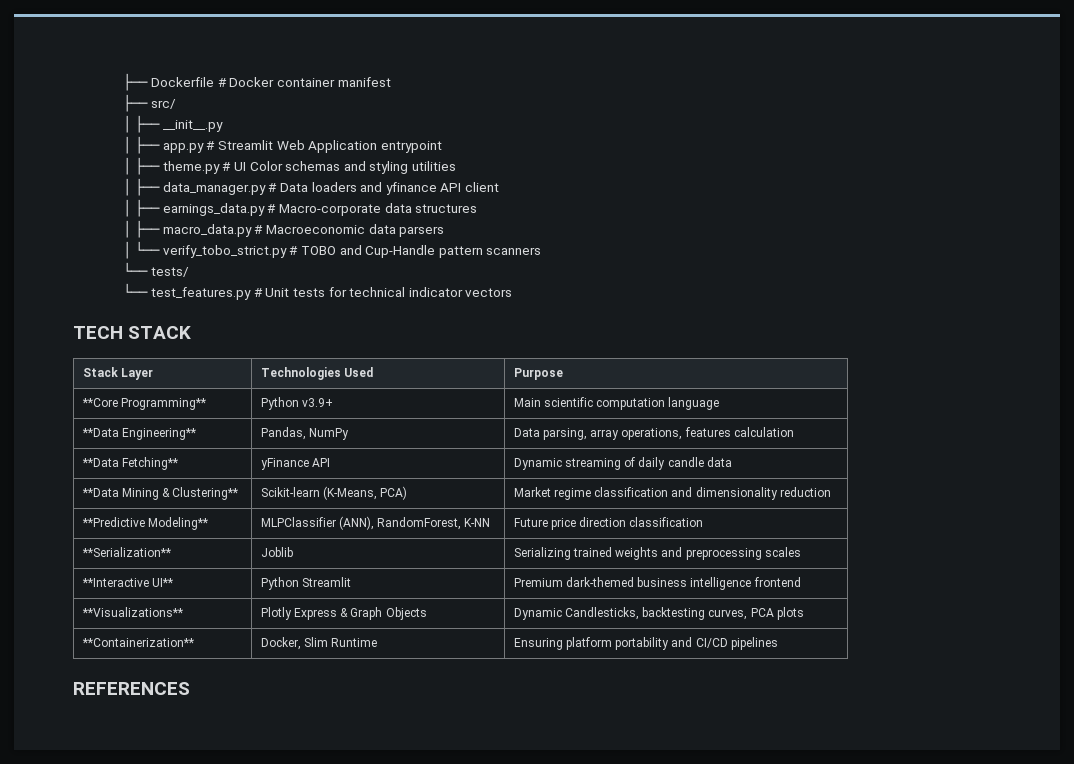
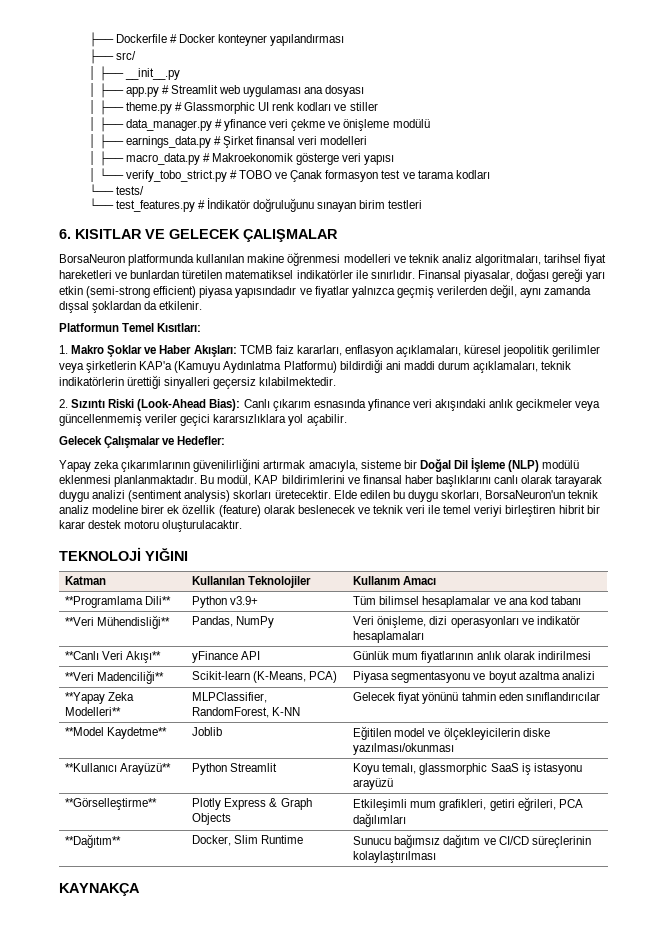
- ├── Dockerfile # Docker container manifest
+ ├── Dockerfile # Docker konteyner yapılandırması
- │ ├── app.py # Streamlit Web Application entrypoint
+ │ ├── app.py # Streamlit web uygulaması ana dosyası
- │ ├── theme.py # UI Color schemas and styling utilities
- │ ├── data_manager.py # Data loaders and yfinance API client
+ │ ├── theme.py # Glassmorphic UI renk kodları ve stiller
+ │ ├── data_manager.py # yfinance veri çekme ve önişleme modülü
- │ ├── earnings_data.py # Macro-corporate data structures
+ │ ├── earnings_data.py # Şirket finansal veri modelleri
- │ ├── macro_data.py # Macroeconomic data parsers
+ │ ├── macro_data.py # Makroekonomik gösterge veri yapısı
- │ └── verify_tobo_strict.py # TOBO and Cup-Handle pattern scanners
+ │ └── verify_tobo_strict.py # TOBO ve Çanak formasyon test ve tarama kodları
- └── test_features.py # Unit tests for technical indicator vectors
- TECH STACK
- Stack Layer | Technologies Used | Purpose
- **Core Programming** | Python v3.9+ | Main scientific computation language
- **Data Engineering** | Pandas, NumPy | Data parsing, array operations, features calculation
- **Data Fetching** | yFinance API | Dynamic streaming of daily candle data
- **Data Mining & Clustering** | Scikit-learn (K-Means, PCA) | Market regime classification and dimensionality reduction
- **Predictive Modeling** | MLPClassifier (ANN), RandomForest, K-NN | Future price direction classification
- **Serialization** | Joblib | Serializing trained weights and preprocessing scales
- **Interactive UI** | Python Streamlit | Premium dark-themed business intelligence frontend
- **Visualizations** | Plotly Express & Graph Objects | Dynamic Candlesticks, backtesting curves, PCA plots
- **Containerization** | Docker, Slim Runtime | Ensuring platform portability and CI/CD pipelines
- REFERENCES
+ └── test_features.py # İndikatör doğruluğunu sınayan birim testleri
+ 6. KISITLAR VE GELECEK ÇALIŞMALAR
+ BorsaNeuron platformunda kullanılan makine öğrenmesi modelleri ve teknik analiz algoritmaları, tarihsel fiyat hareketleri ve bunlardan türetilen matematiksel indikatörler ile sınırlıdır. Finansal piyasalar, doğası gereği yarı etkin (semi-strong efficient) piyasa yapısındadır ve fiyatlar yalnızca geçmiş verilerden değil, aynı zamanda dışsal şoklardan da etkilenir.
+ Platformun Temel Kısıtları:
+ 1. Makro Şoklar ve Haber Akışları: TCMB faiz kararları, enflasyon açıklamaları, küresel jeopolitik gerilimler veya şirketlerin KAP'a (Kamuyu Aydınlatma Platformu) bildirdiği ani maddi durum açıklamaları, teknik indikatörlerin ürettiği sinyalleri geçersiz kılabilmektedir.
+ 2. Sızıntı Riski (Look-Ahead Bias): Canlı çıkarım esnasında yfinance veri akışındaki anlık gecikmeler veya güncellenmemiş veriler geçici kararsızlıklara yol açabilir.
+ Gelecek Çalışmalar ve Hedefler:
+ Yapay zeka çıkarımlarının güvenilirliğini artırmak amacıyla, sisteme bir Doğal Dil İşleme (NLP) modülü eklenmesi planlanmaktadır. Bu modül, KAP bildirimlerini ve finansal haber başlıklarını canlı olarak tarayarak duygu analizi (sentiment analysis) skorları üretecektir. Elde edilen bu duygu skorları, BorsaNeuron'un teknik analiz modeline birer ek özellik (feature) olarak beslenecek ve teknik veri ile temel veriyi birleştiren hibrit bir karar destek motoru oluşturulacaktır.
+ TEKNOLOJİ YIĞINI
+ Katman | Kullanılan Teknolojiler | Kullanım Amacı
+ **Programlama Dili** | Python v3.9+ | Tüm bilimsel hesaplamalar ve ana kod tabanı
+ **Veri Mühendisliği** | Pandas, NumPy | Veri önişleme, dizi operasyonları ve indikatör hesaplamaları
+ **Canlı Veri Akışı** | yFinance API | Günlük mum fiyatlarının anlık olarak indirilmesi
+ **Veri Madenciliği** | Scikit-learn (K-Means, PCA) | Piyasa segmentasyonu ve boyut azaltma analizi
+ **Yapay Zeka Modelleri** | MLPClassifier, RandomForest, K-NN | Gelecek fiyat yönünü tahmin eden sınıflandırıcılar
+ **Model Kaydetme** | Joblib | Eğitilen model ve ölçekleyicilerin diske yazılması/okunması
+ **Kullanıcı Arayüzü** | Python Streamlit | Koyu temalı, glassmorphic SaaS iş istasyonu arayüzü
+ **Görselleştirme** | Plotly Express & Graph Objects | Etkileşimli mum grafikleri, getiri eğrileri, PCA dağılımları
+ **Dağıtım** | Docker, Slim Runtime | Sunucu bağımsız dağıtım ve CI/CD süreçlerinin kolaylaştırılması
+ KAYNAKÇA

